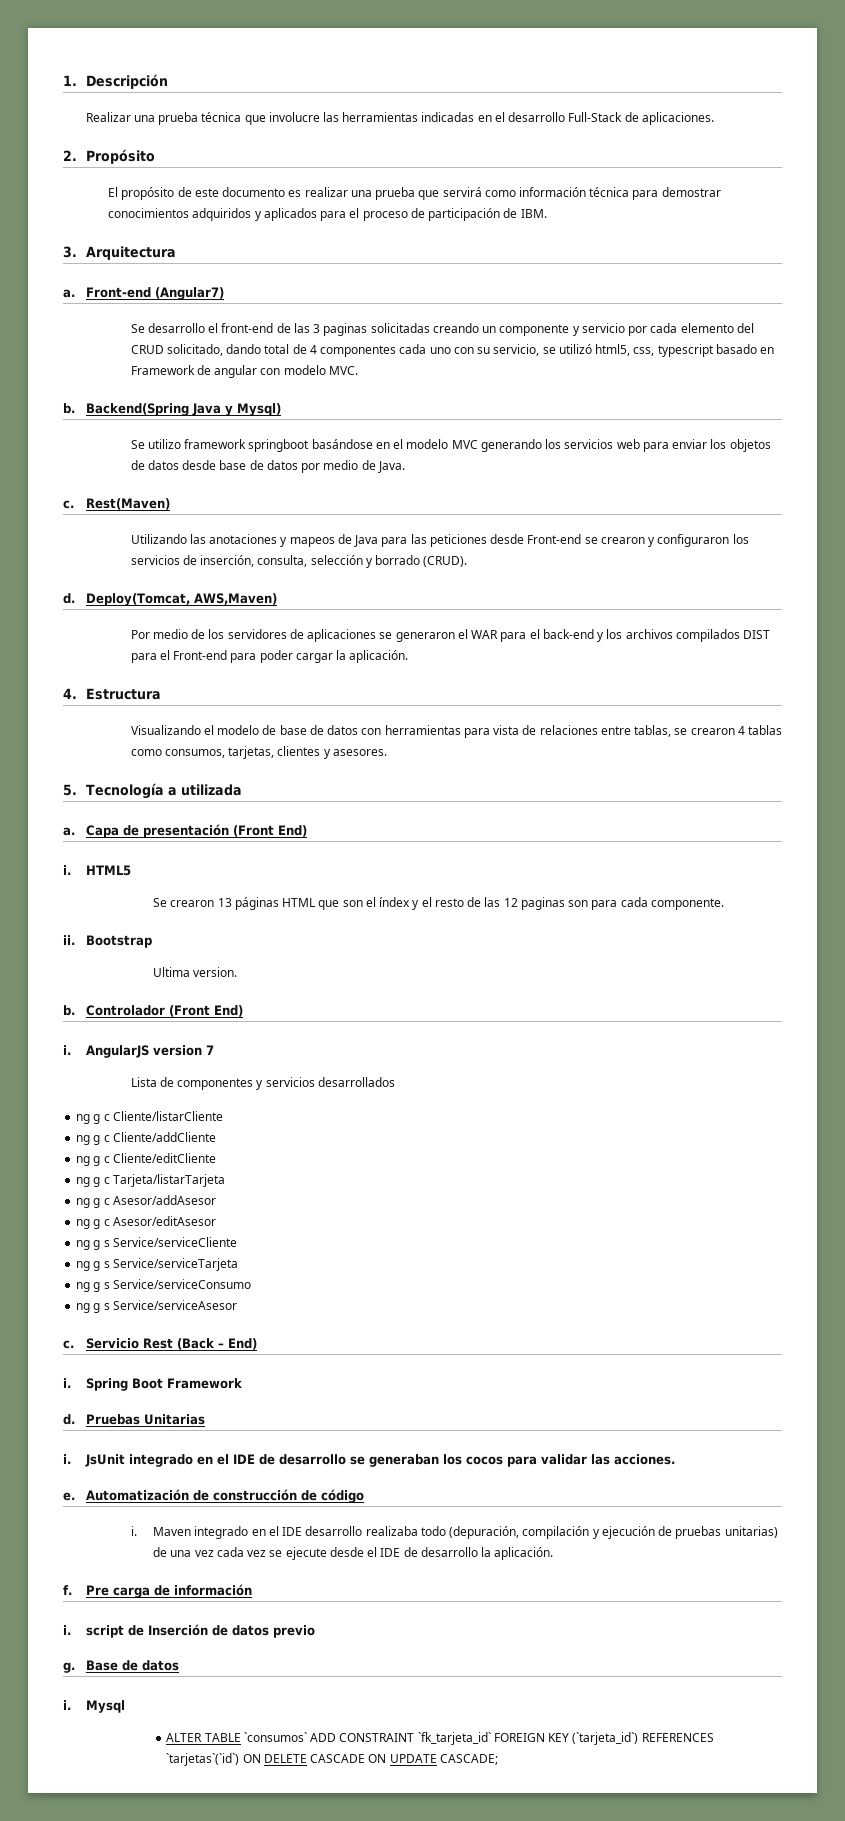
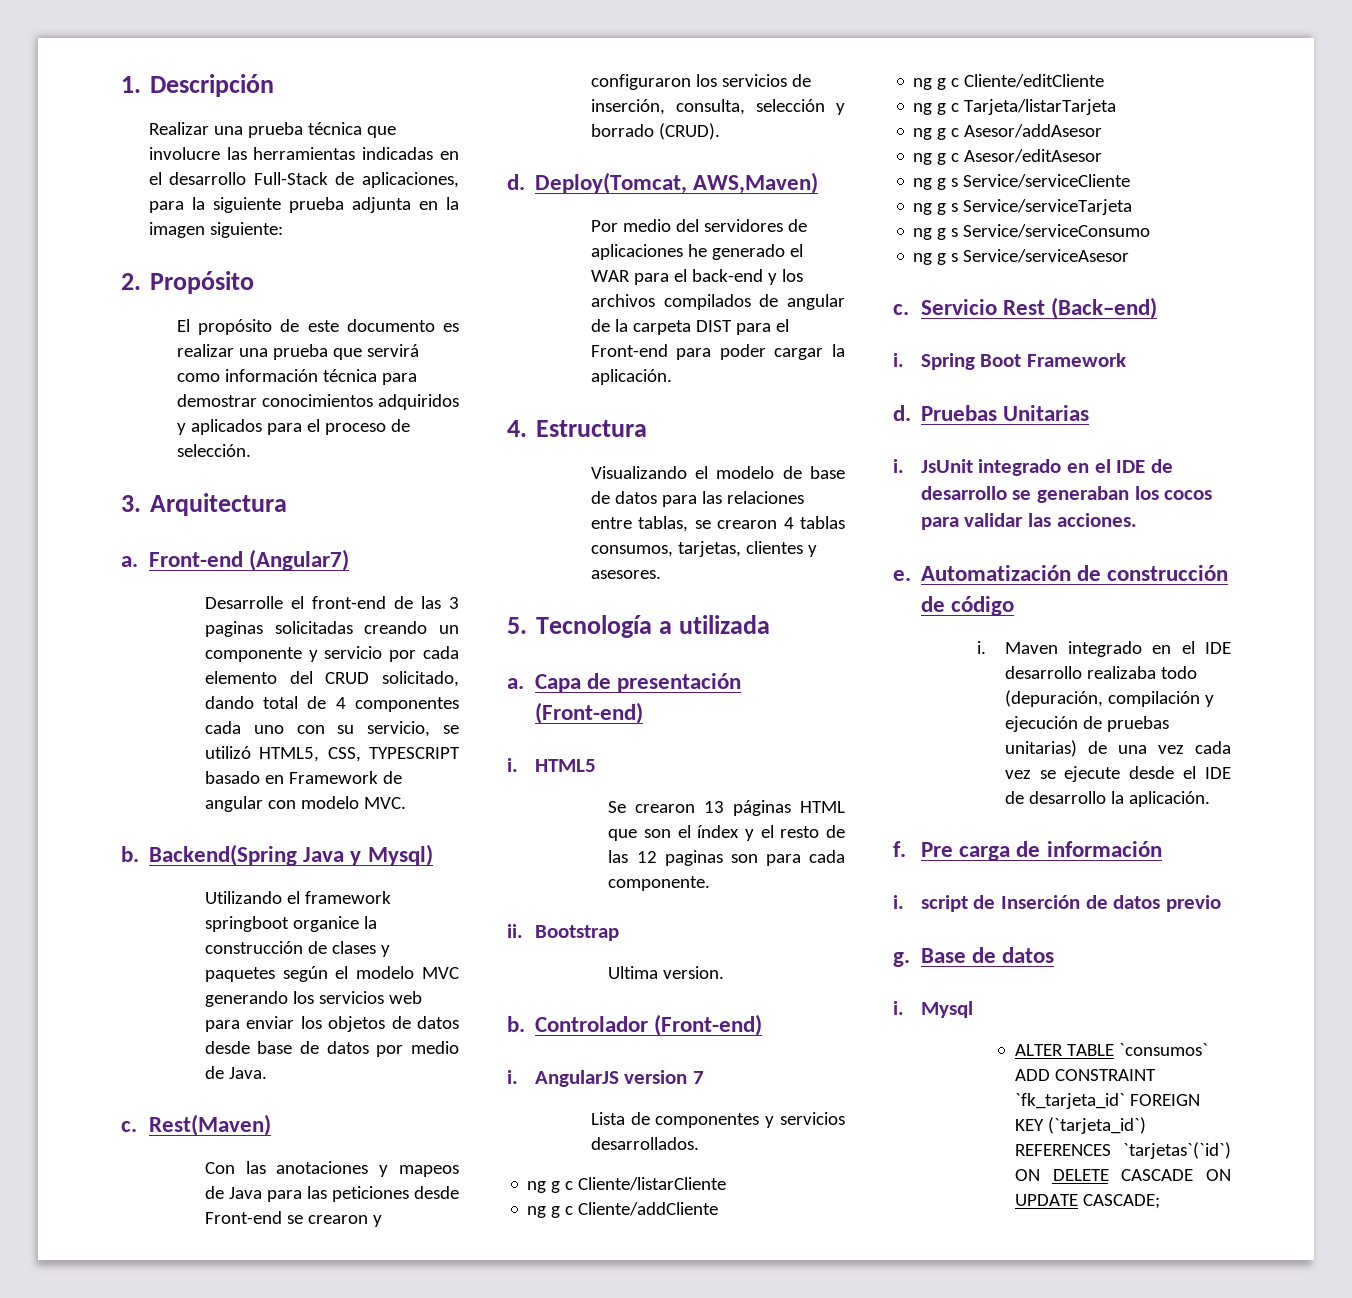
- Realizar una prueba técnica que involucre las herramientas indicadas en el desarrollo Full-Stack de aplicaciones.
+ Realizar una prueba técnica que involucre las herramientas indicadas en el desarrollo Full-Stack de aplicaciones, para la siguiente prueba adjunta en la imagen siguiente:
- El propósito de este documento es realizar una prueba que servirá como información técnica para demostrar conocimientos adquiridos y aplicados para el proceso de participación de IBM.
+ El propósito de este documento es realizar una prueba que servirá como información técnica para demostrar conocimientos adquiridos y aplicados para el proceso de selección.
- Se desarrollo el front-end de las 3 paginas solicitadas creando un componente y servicio por cada elemento del CRUD solicitado, dando total de 4 componentes cada uno con su servicio, se utilizó html5, css, typescript basado en Framework de angular con modelo MVC.
+ Desarrolle el front-end de las 3 paginas solicitadas creando un componente y servicio por cada elemento del CRUD solicitado, dando total de 4 componentes cada uno con su servicio, se utilizó HTML5, CSS, TYPESCRIPT basado en Framework de angular con modelo MVC.
- Se utilizo framework springboot basándose en el modelo MVC generando los servicios web para enviar los objetos de datos desde base de datos por medio de Java.
+ Utilizando el framework springboot organice la construcción de clases y paquetes según el modelo MVC generando los servicios web para enviar los objetos de datos desde base de datos por medio de Java.
- Utilizando las anotaciones y mapeos de Java para las peticiones desde Front-end se crearon y configuraron los servicios de inserción, consulta, selección y borrado (CRUD).
+ Con las anotaciones y mapeos de Java para las peticiones desde Front-end se crearon y configuraron los servicios de inserción, consulta, selección y borrado (CRUD).
- Por medio de los servidores de aplicaciones se generaron el WAR para el back-end y los archivos compilados DIST para el Front-end para poder cargar la aplicación.
+ Por medio del servidores de aplicaciones he generado el WAR para el back-end y los archivos compilados de angular de la carpeta DIST para el Front-end para poder cargar la aplicación.
- Visualizando el modelo de base de datos con herramientas para vista de relaciones entre tablas, se crearon 4 tablas como consumos, tarjetas, clientes y asesores.
+ Visualizando el modelo de base de datos para las relaciones entre tablas, se crearon 4 tablas consumos, tarjetas, clientes y asesores.
- Capa de presentación (Front End)
+ Capa de presentación (Front-end)
- Controlador (Front End)
+ Controlador (Front-end)
- Lista de componentes y servicios desarrollados
+ Lista de componentes y servicios desarrollados.
- Servicio Rest (Back – End)
+ Servicio Rest (Back–end)

